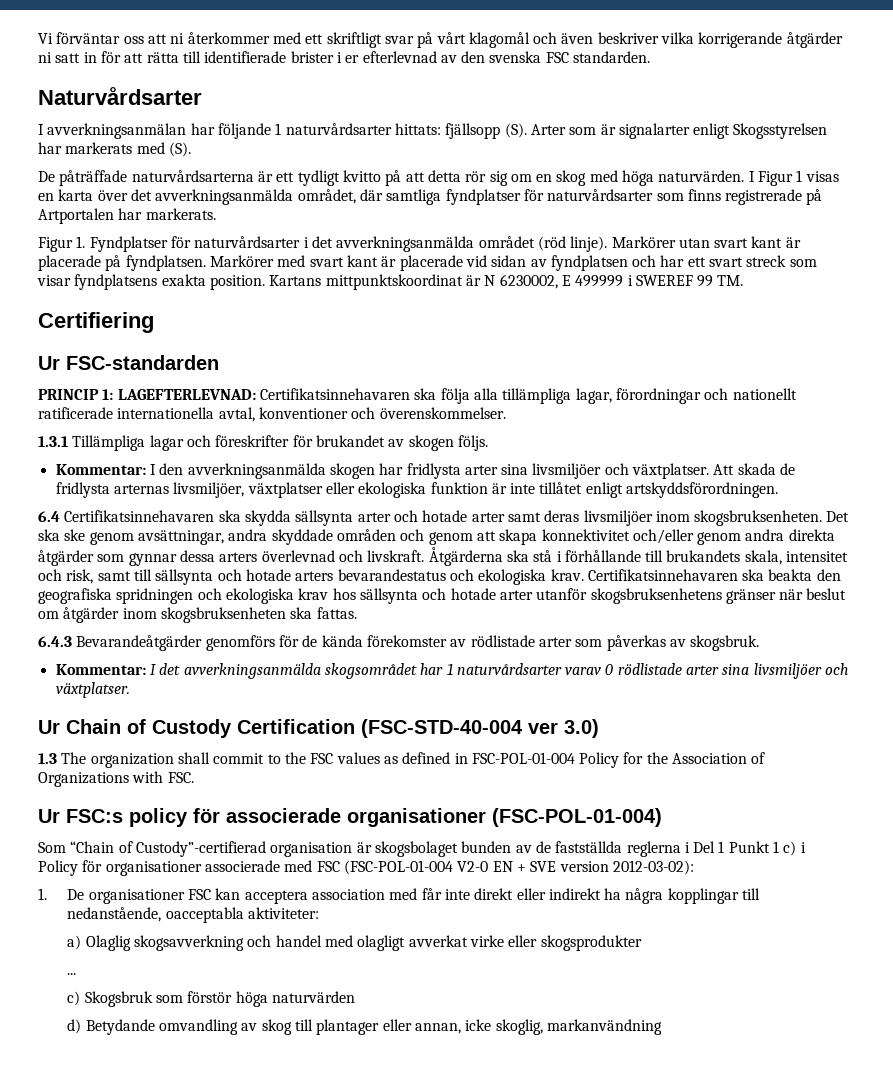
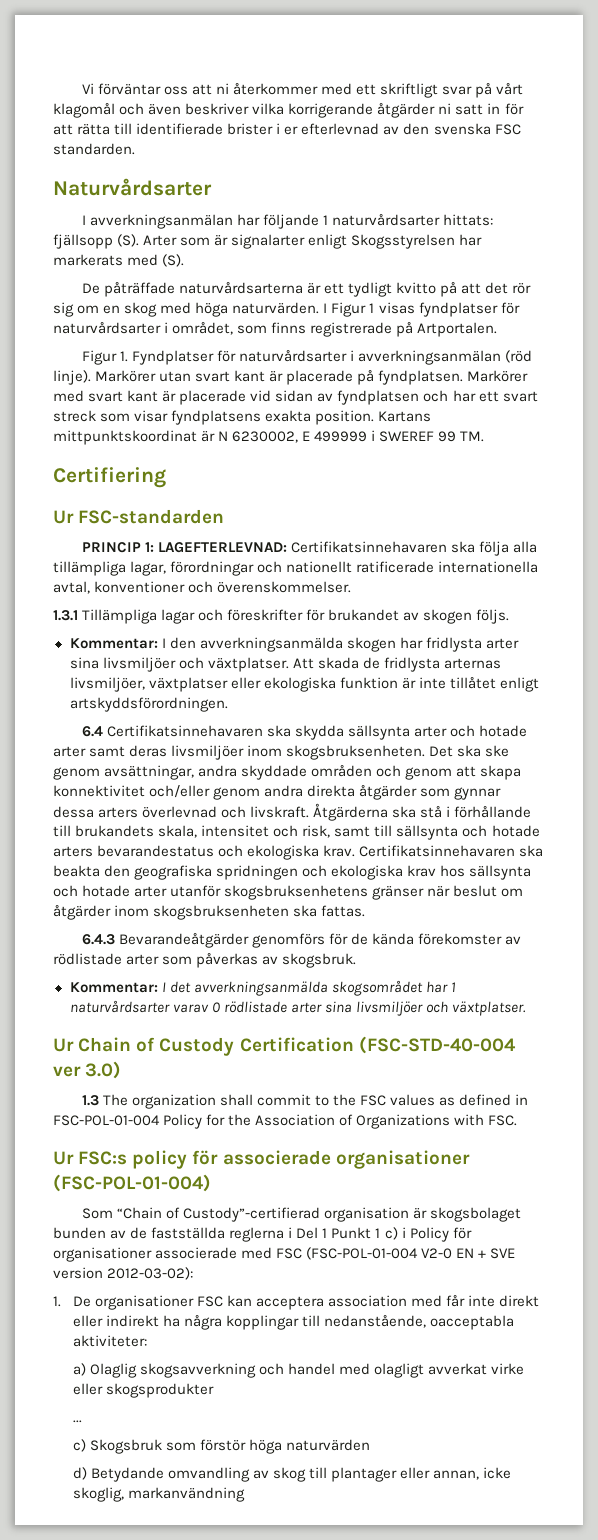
- De påträffade naturvårdsarterna är ett tydligt kvitto på att detta rör sig om en skog med höga naturvärden.
+ De påträffade naturvårdsarterna är ett tydligt kvitto på att det rör sig om en skog med höga naturvärden.
- I Figur 1 visas en karta över det avverkningsanmälda området, där samtliga fyndplatser för naturvårdsarter som finns registrerade på Artportalen har markerats.
+ I Figur 1 visas fyndplatser för naturvårdsarter i området, som finns registrerade på Artportalen.
- Figur 1. Fyndplatser för naturvårdsarter i det avverkningsanmälda området (röd linje).
+ Figur 1. Fyndplatser för naturvårdsarter i avverkningsanmälan (röd linje).

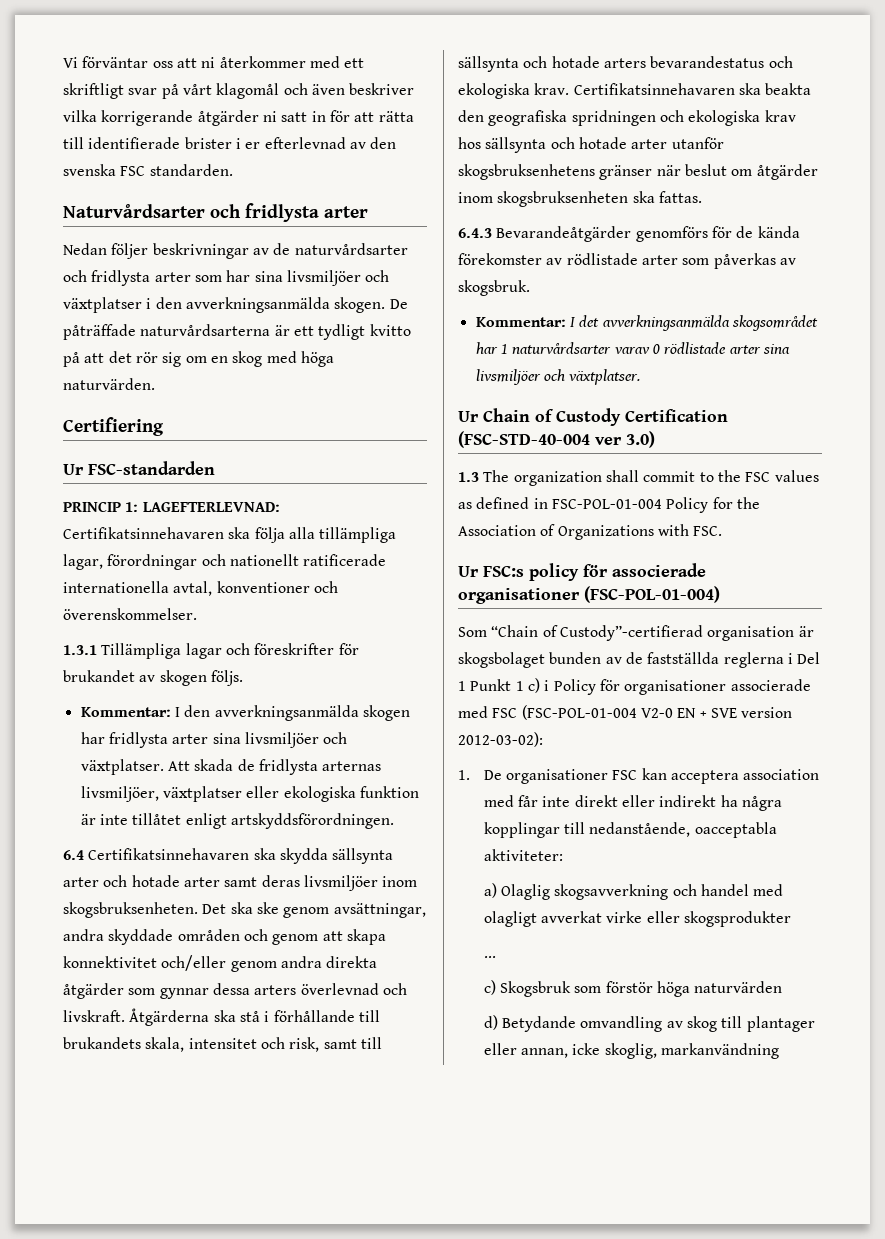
- Naturvårdsarter
- I avverkningsanmälan har följande 1 naturvårdsarter hittats: fjällsopp (S). Arter som är signalarter enligt Skogsstyrelsen har markerats med (S).
- De påträffade naturvårdsarterna är ett tydligt kvitto på att det rör sig om en skog med höga naturvärden. I Figur 1 visas fyndplatser för naturvårdsarter i området, som finns registrerade på Artportalen.
- Figur 1. Fyndplatser för naturvårdsarter i avverkningsanmälan (röd linje). Markörer utan svart kant är placerade på fyndplatsen. Markörer med svart kant är placerade vid sidan av fyndplatsen och har ett svart streck som visar fyndplatsens exakta position. Kartans mittpunktskoordinat är N 6230002, E 499999 i SWEREF 99 TM.
+ Naturvårdsarter och fridlysta arter
+ Nedan följer beskrivningar av de naturvårdsarter och fridlysta arter som har sina livsmiljöer och växtplatser i den avverkningsanmälda skogen. De påträffade naturvårdsarterna är ett tydligt kvitto på att det rör sig om en skog med höga naturvärden.

